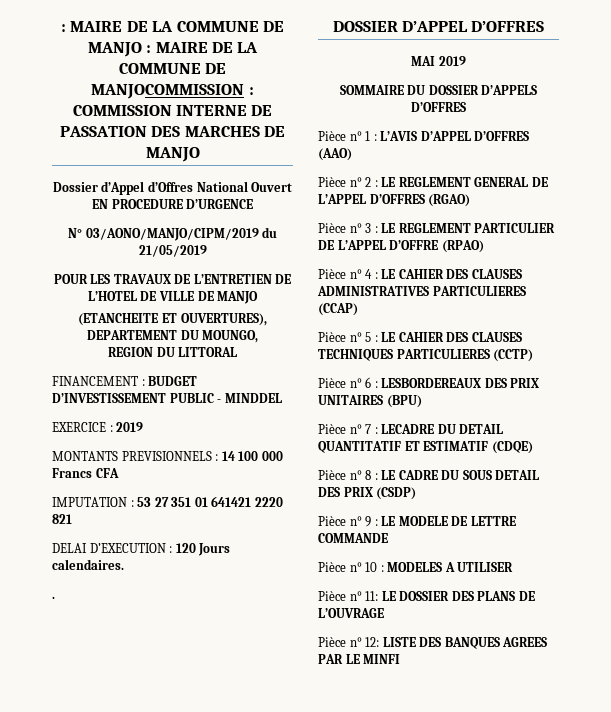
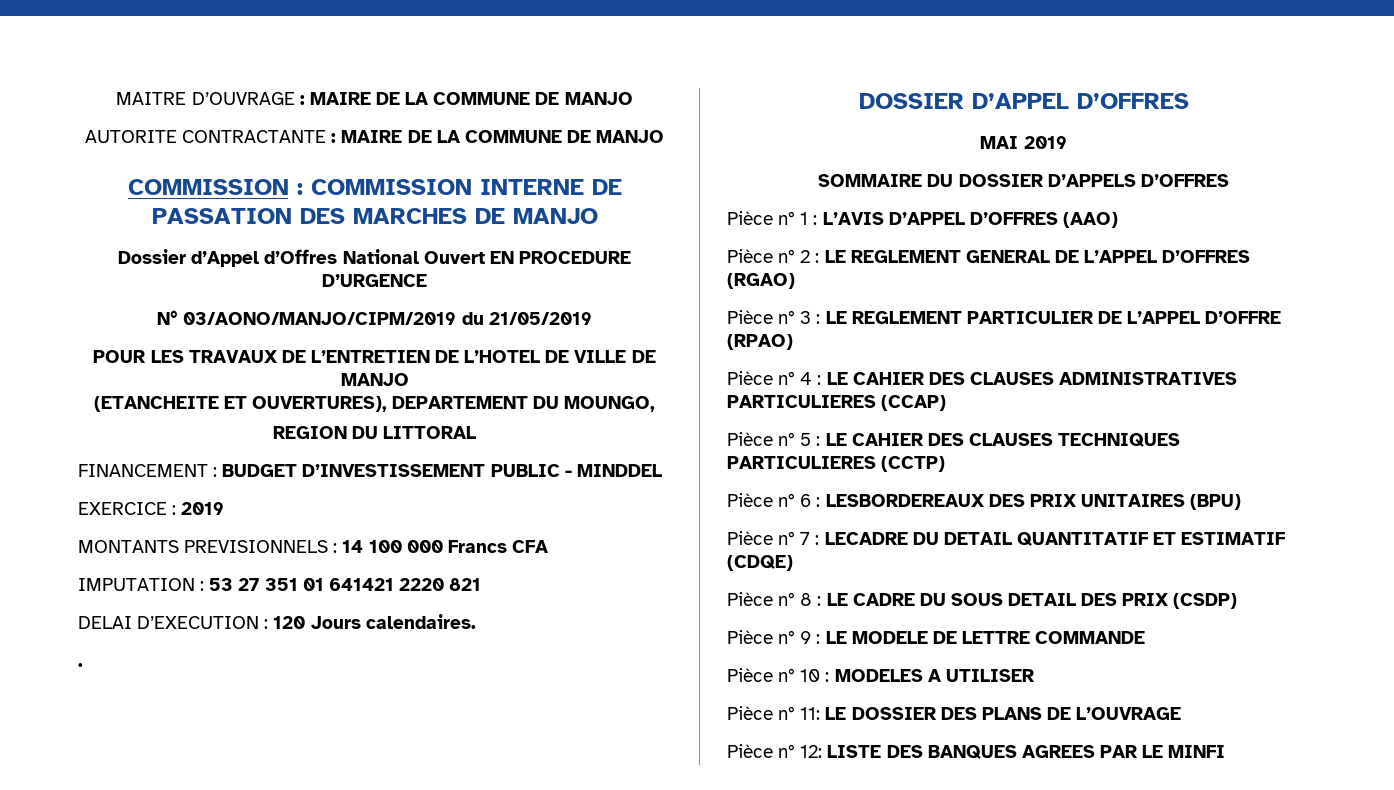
- : MAIRE DE LA COMMUNE DE MANJO : MAIRE DE LA COMMUNE DE MANJOCOMMISSION : COMMISSION INTERNE DE PASSATION DES MARCHES DE MANJO
+ MAITRE D’OUVRAGE : MAIRE DE LA COMMUNE DE MANJO
+ AUTORITE CONTRACTANTE : MAIRE DE LA COMMUNE DE MANJO
+ COMMISSION : COMMISSION INTERNE DE PASSATION DES MARCHES DE MANJO

